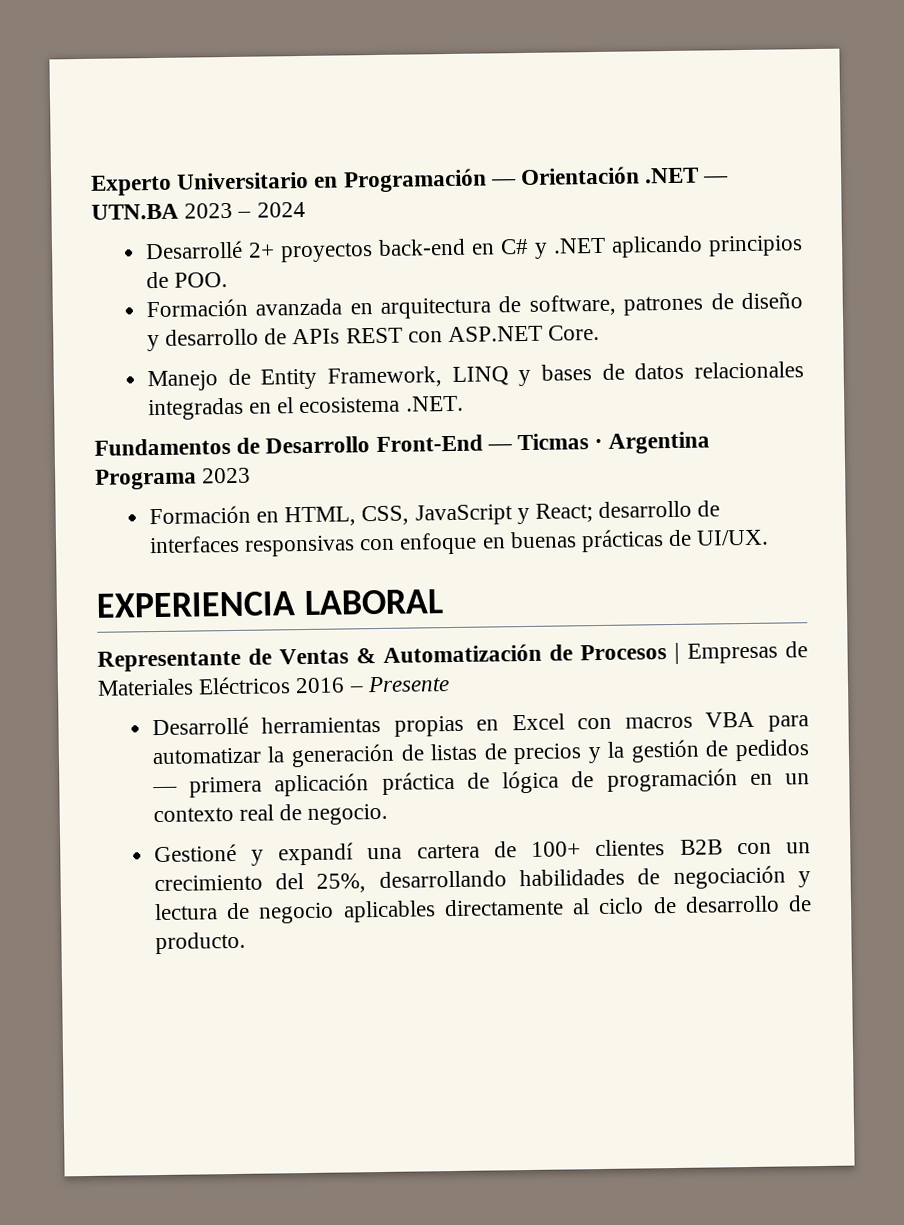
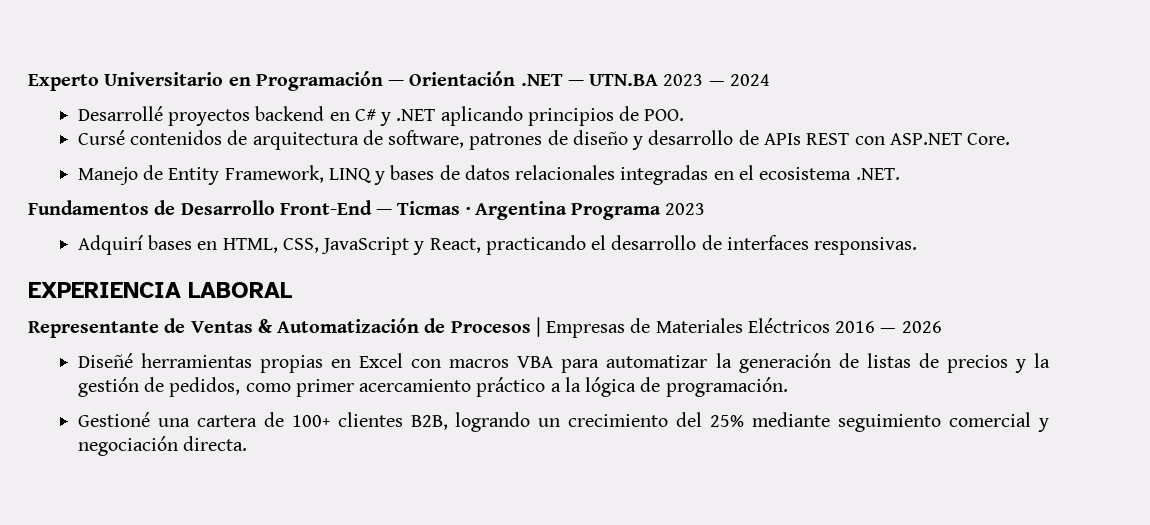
- Experto Universitario en Programación — Orientación .NET — UTN.BA 2023 – 2024
+ Experto Universitario en Programación — Orientación .NET — UTN.BA 2023 — 2024
- Desarrollé 2+ proyectos back-end en C# y .NET aplicando principios de POO.
+ Desarrollé proyectos backend en C# y .NET aplicando principios de POO.
- Formación avanzada en arquitectura de software, patrones de diseño y desarrollo de APIs REST con ASP.NET Core.
+ Cursé contenidos de arquitectura de software, patrones de diseño y desarrollo de APIs REST con ASP.NET Core.
- Formación en HTML, CSS, JavaScript y React; desarrollo de interfaces responsivas con enfoque en buenas prácticas de UI/UX.
+ Adquirí bases en HTML, CSS, JavaScript y React, practicando el desarrollo de interfaces responsivas.
- Representante de Ventas & Automatización de Procesos | Empresas de Materiales Eléctricos 2016 – Presente
- Desarrollé herramientas propias en Excel con macros VBA para automatizar la generación de listas de precios y la gestión de pedidos — primera aplicación práctica de lógica de programación en un contexto real de negocio.
+ Representante de Ventas & Automatización de Procesos | Empresas de Materiales Eléctricos 2016 — 2026
+ Diseñé herramientas propias en Excel con macros VBA para automatizar la generación de listas de precios y la gestión de pedidos, como primer acercamiento práctico a la lógica de programación.
- Gestioné y expandí una cartera de 100+ clientes B2B con un crecimiento del 25%, desarrollando habilidades de negociación y lectura de negocio aplicables directamente al ciclo de desarrollo de producto.
+ Gestioné una cartera de 100+ clientes B2B, logrando un crecimiento del 25% mediante seguimiento comercial y negociación directa.

